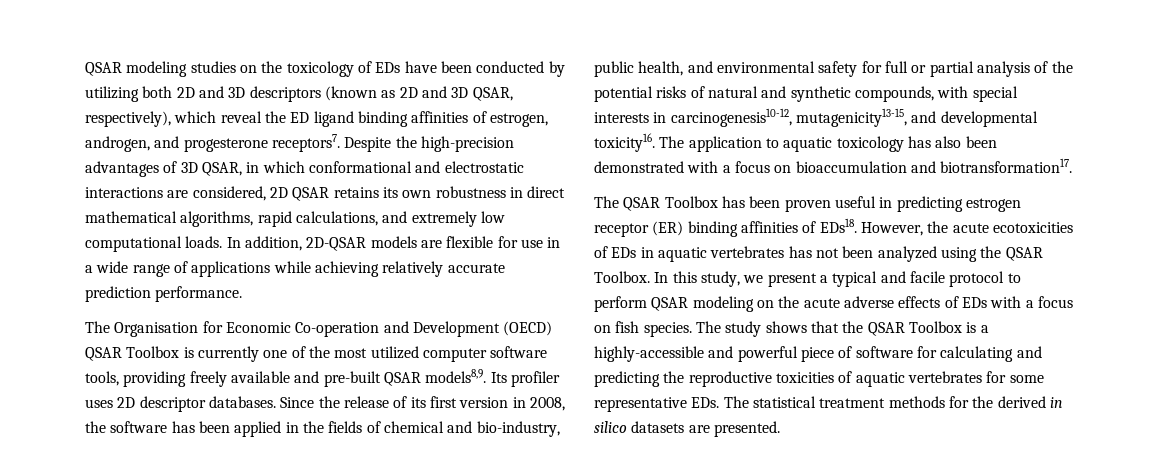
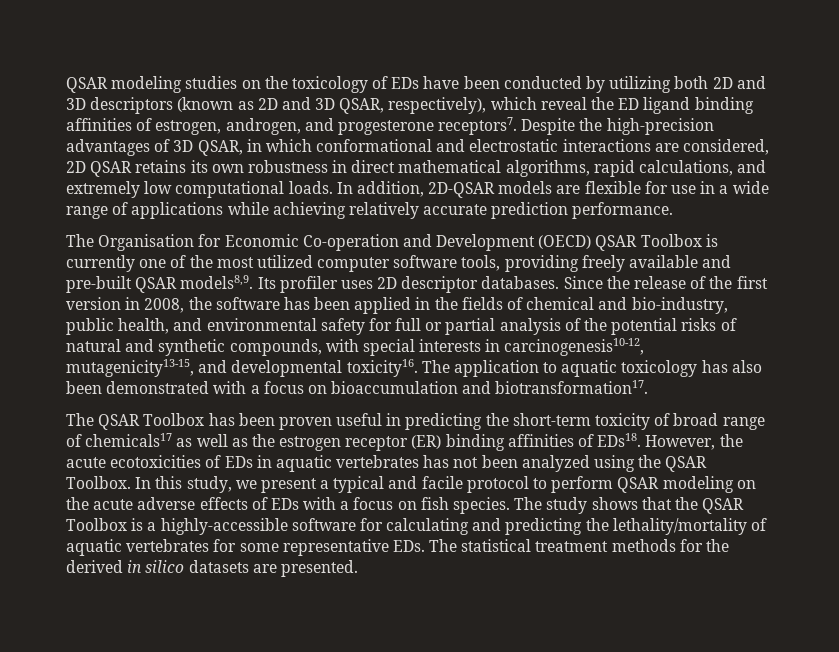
- Since the release of its first version in 2008, the software has been applied in the fields of chemical and bio-industry, public health, and environmental safety for full or partial analysis of the potential risks of natural and synthetic compounds, with special interests in carcinogenesis10-12, mutagenicity13-15, and developmental toxicity16.
+ Since the release of the first version in 2008, the software has been applied in the fields of chemical and bio-industry, public health, and environmental safety for full or partial analysis of the potential risks of natural and synthetic compounds, with special interests in carcinogenesis10-12, mutagenicity13-15, and developmental toxicity16.
- The QSAR Toolbox has been proven useful in predicting estrogen receptor (ER) binding affinities of EDs18.
+ The QSAR Toolbox has been proven useful in predicting the short-term toxicity of broad range of chemicals17 as well as the estrogen receptor (ER) binding affinities of EDs18.
- The study shows that the QSAR Toolbox is a highly-accessible and powerful piece of software for calculating and predicting the reproductive toxicities of aquatic vertebrates for some representative EDs. The statistical treatment methods for the derived in silico datasets are presented.
+ The study shows that the QSAR Toolbox is a highly-accessible software for calculating and predicting the lethality/mortality of aquatic vertebrates for some representative EDs. The statistical treatment methods for the derived in silico datasets are presented.

